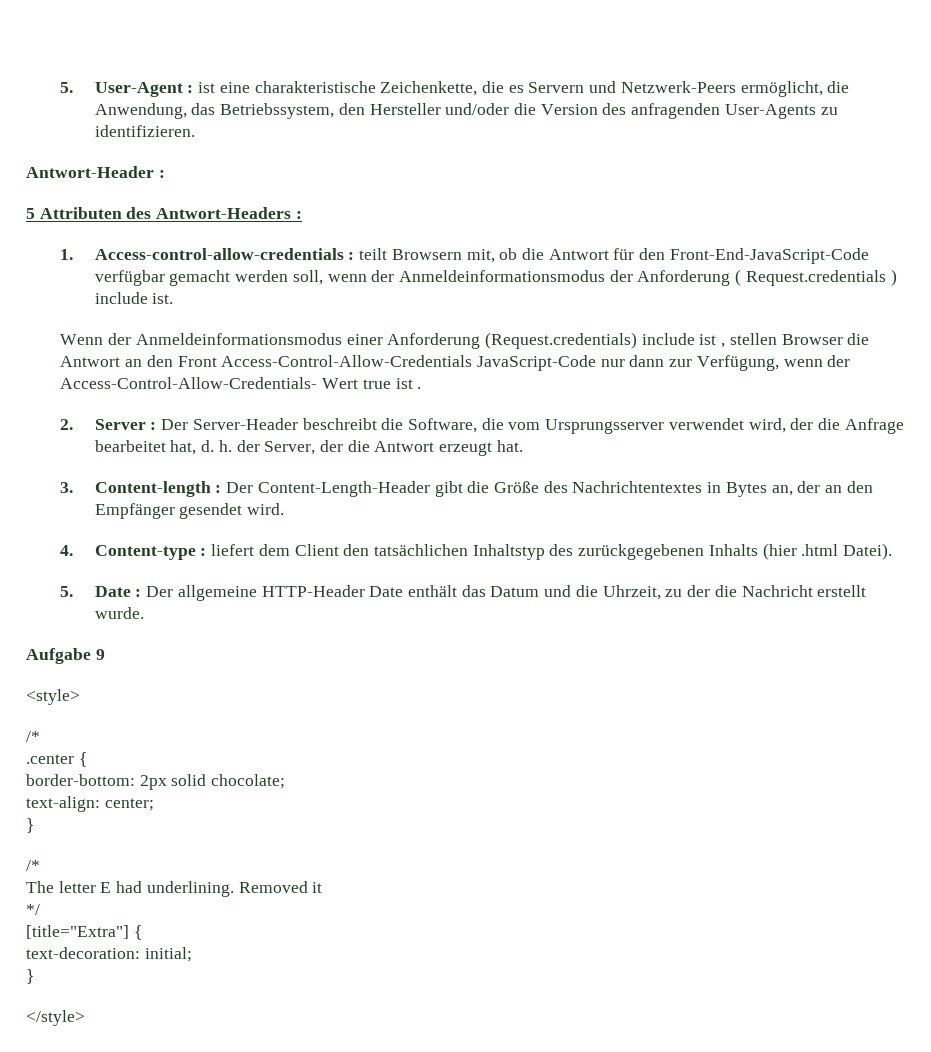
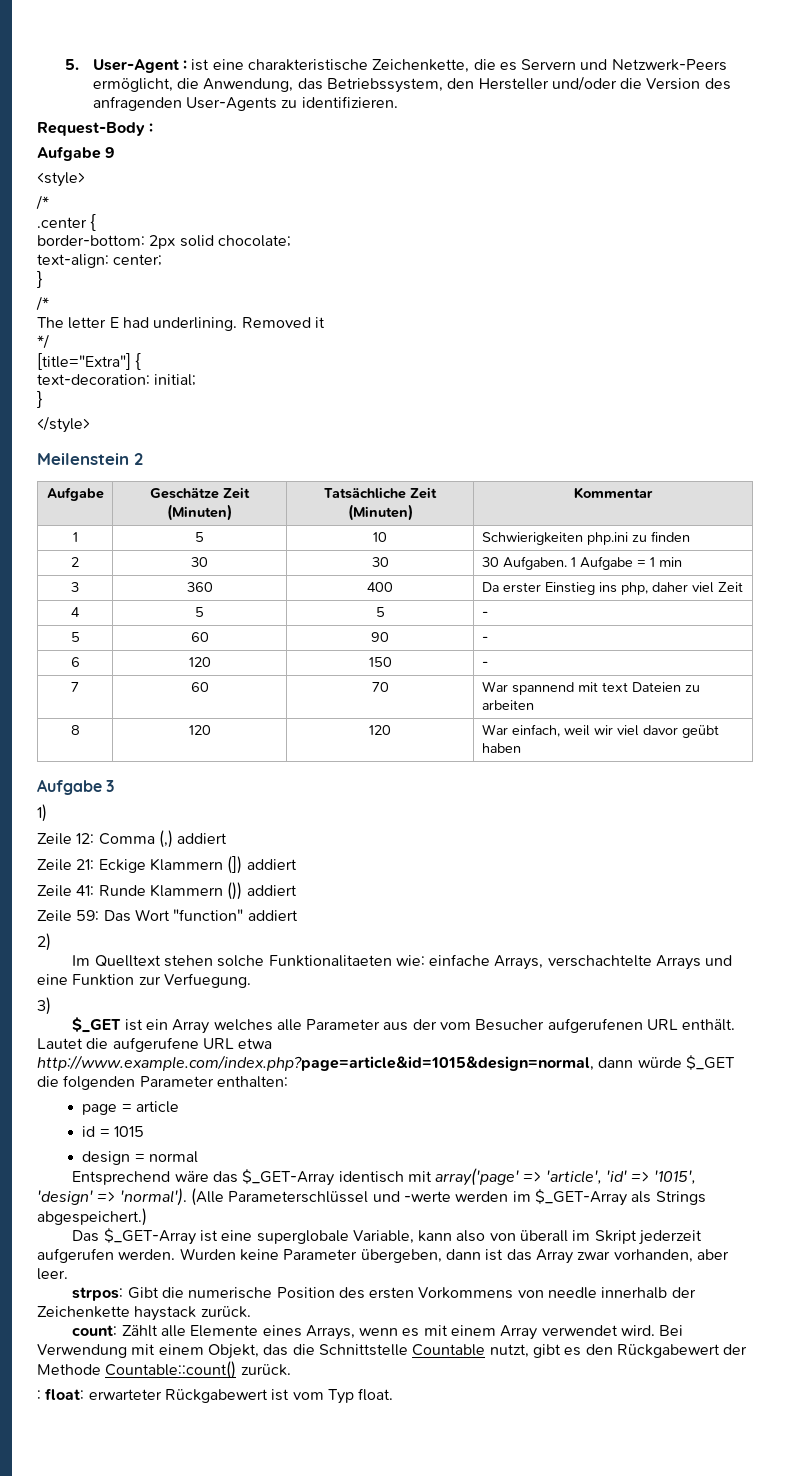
- Antwort-Header :
- 5 Attributen des Antwort-Headers :
- 1. Access-control-allow-credentials : teilt Browsern mit, ob die Antwort für den Front-End-JavaScript-Code verfügbar gemacht werden soll, wenn der Anmeldeinformationsmodus der Anforderung ( Request.credentials ) include ist.
- Wenn der Anmeldeinformationsmodus einer Anforderung (Request.credentials) include ist , stellen Browser die Antwort an den Front Access-Control-Allow-Credentials JavaScript-Code nur dann zur Verfügung, wenn der Access-Control-Allow-Credentials- Wert true ist .
- 2. Server : Der Server-Header beschreibt die Software, die vom Ursprungsserver verwendet wird, der die Anfrage bearbeitet hat, d. h. der Server, der die Antwort erzeugt hat.
- 3. Content-length : Der Content-Length-Header gibt die Größe des Nachrichtentextes in Bytes an, der an den Empfänger gesendet wird.
- 4. Content-type : liefert dem Client den tatsächlichen Inhaltstyp des zurückgegebenen Inhalts (hier .html Datei).
- 5. Date : Der allgemeine HTTP-Header Date enthält das Datum und die Uhrzeit, zu der die Nachricht erstellt wurde.
+ Request-Body :
+ Meilenstein 2
+ Aufgabe | Geschätze Zeit (Minuten) | Tatsächliche Zeit (Minuten) | Kommentar
+ 1 | 5 | 10 | Schwierigkeiten php.ini zu finden
+ 2 | 30 | 30 | 30 Aufgaben. 1 Aufgabe = 1 min
+ 3 | 360 | 400 | Da erster Einstieg ins php, daher viel Zeit
+ 4 | 5 | 5 | -
+ 5 | 60 | 90 | -
+ 6 | 120 | 150 | -
+ 7 | 60 | 70 | War spannend mit text Dateien zu arbeiten
+ 8 | 120 | 120 | War einfach, weil wir viel davor geübt haben
+ Aufgabe 3
+ 1)
+ Zeile 12: Comma (,) addiert
+ Zeile 21: Eckige Klammern (]) addiert
+ Zeile 41: Runde Klammern ()) addiert
+ Zeile 59: Das Wort "function" addiert
+ 2)
+ Im Quelltext stehen solche Funktionalitaeten wie: einfache Arrays, verschachtelte Arrays und eine Funktion zur Verfuegung.
+ 3)
+ $_GET ist ein Array welches alle Parameter aus der vom Besucher aufgerufenen URL enthält. Lautet die aufgerufene URL etwa http://www.example.com/index.php?page=article&id=1015&design=normal, dann würde $_GET die folgenden Parameter enthalten:
+ page = article
+ id = 1015
+ design = normal
+ Entsprechend wäre das $_GET-Array identisch mit array('page' => 'article', 'id' => '1015', 'design' => 'normal'). (Alle Parameterschlüssel und -werte werden im $_GET-Array als Strings abgespeichert.)
+ Das $_GET-Array ist eine superglobale Variable, kann also von überall im Skript jederzeit aufgerufen werden. Wurden keine Parameter übergeben, dann ist das Array zwar vorhanden, aber leer.
+ strpos: Gibt die numerische Position des ersten Vorkommens von needle innerhalb der Zeichenkette haystack zurück.
+ count: Zählt alle Elemente eines Arrays, wenn es mit einem Array verwendet wird. Bei Verwendung mit einem Objekt, das die Schnittstelle Countable nutzt, gibt es den Rückgabewert der Methode Countable::count() zurück.
+ : float: erwarteter Rückgabewert ist vom Typ float.

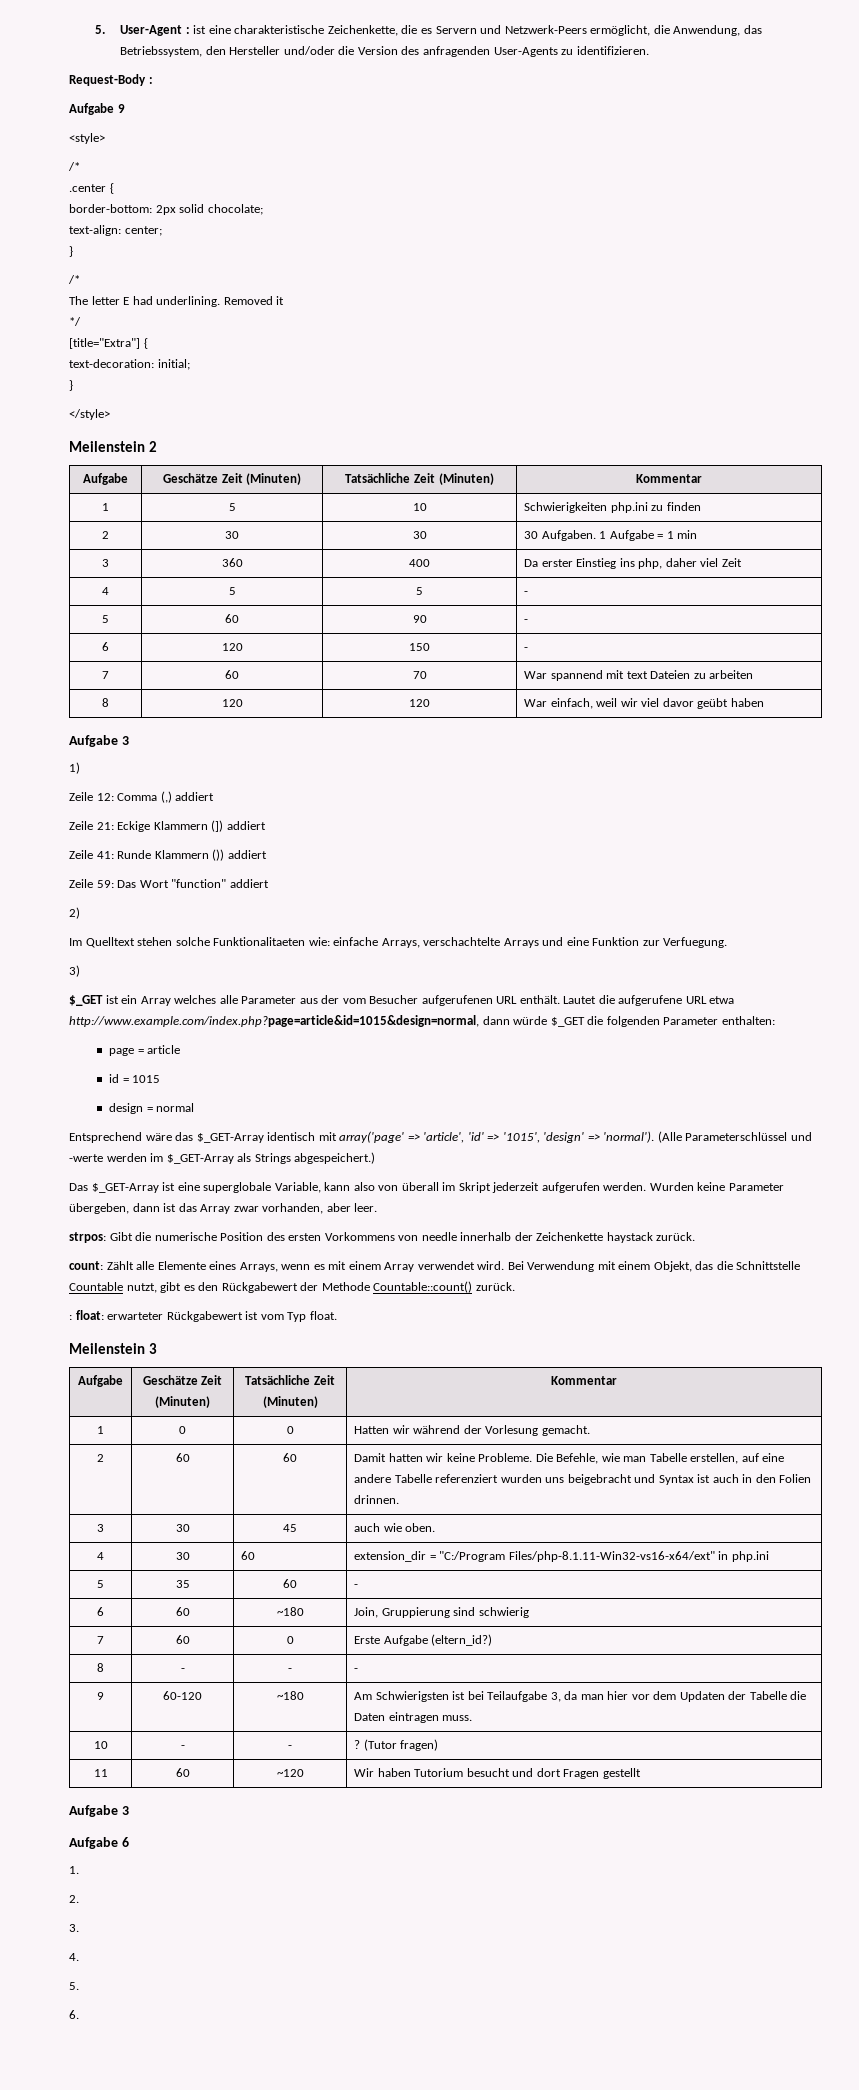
+ Meilenstein 3
+ Aufgabe | Geschätze Zeit (Minuten) | Tatsächliche Zeit (Minuten) | Kommentar
+ 1 | 0 | 0 | Hatten wir während der Vorlesung gemacht.
+ 2 | 60 | 60 | Damit hatten wir keine Probleme. Die Befehle, wie man Tabelle erstellen, auf eine andere Tabelle referenziert wurden uns beigebracht und Syntax ist auch in den Folien drinnen.
+ 3 | 30 | 45 | auch wie oben.
+ 4 | 30 | 60 | extension_dir = "C:/Program Files/php-8.1.11-Win32-vs16-x64/ext" in php.ini
+ 5 | 35 | 60 | -
+ 6 | 60 | ~180 | Join, Gruppierung sind schwierig
+ 7 | 60 | 0 | Erste Aufgabe (eltern_id?)
+ 8 | - | - | -
+ 9 | 60-120 | ~180 | Am Schwierigsten ist bei Teilaufgabe 3, da man hier vor dem Updaten der Tabelle die Daten eintragen muss.
+ 10 | - | - | ? (Tutor fragen)
+ 11 | 60 | ~120 | Wir haben Tutorium besucht und dort Fragen gestellt
+ Aufgabe 3
+ Aufgabe 6
+ 1.
+ 2.
+ 3.
+ 4.
+ 5.
+ 6.

